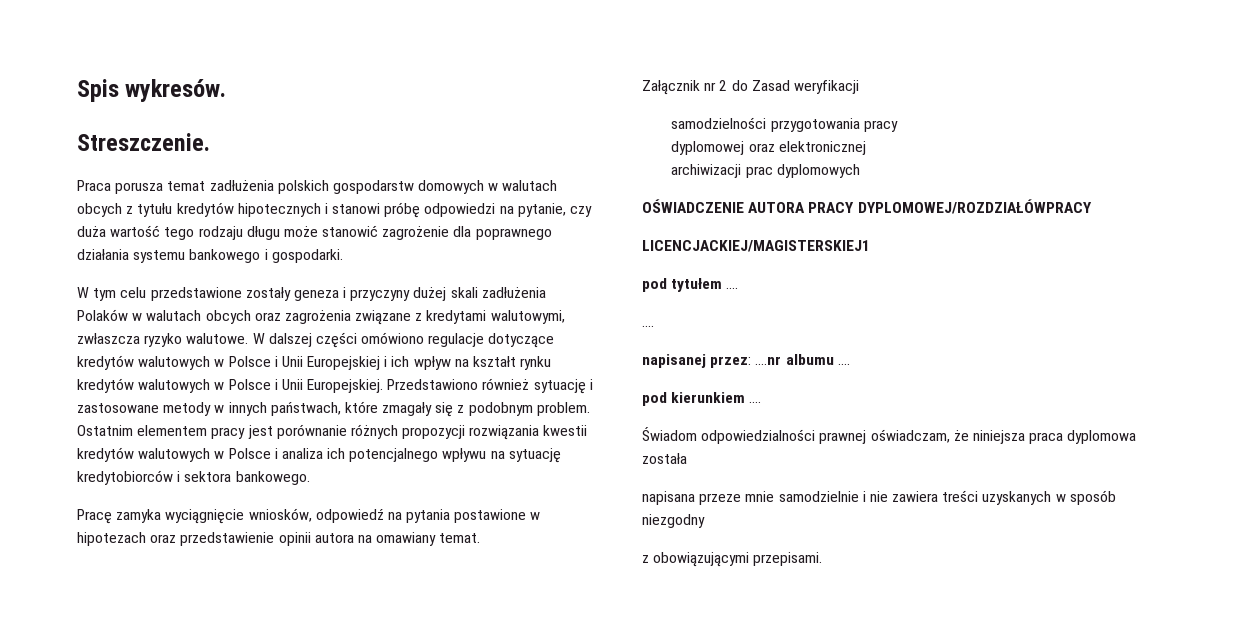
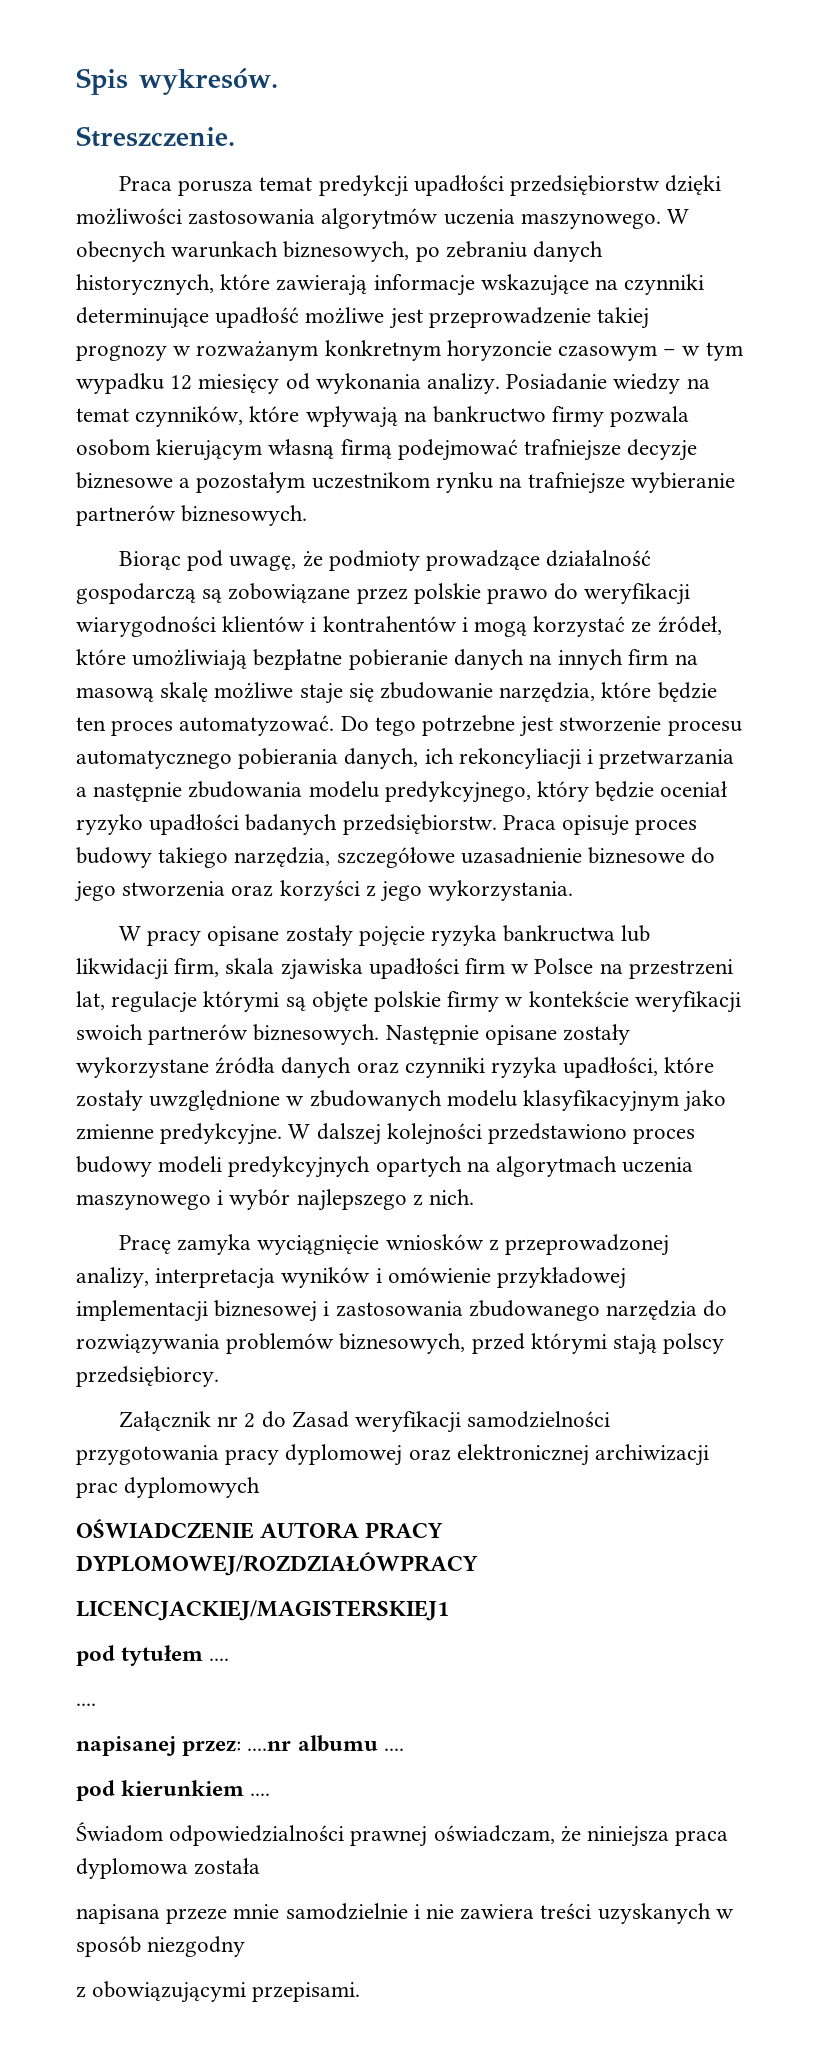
- Praca porusza temat zadłużenia polskich gospodarstw domowych w walutach obcych z tytułu kredytów hipotecznych i stanowi próbę odpowiedzi na pytanie, czy duża wartość tego rodzaju długu może stanowić zagrożenie dla poprawnego działania systemu bankowego i gospodarki.
- W tym celu przedstawione zostały geneza i przyczyny dużej skali zadłużenia Polaków w walutach obcych oraz zagrożenia związane z kredytami walutowymi, zwłaszcza ryzyko walutowe. W dalszej części omówiono regulacje dotyczące kredytów walutowych w Polsce i Unii Europejskiej i ich wpływ na kształt rynku kredytów walutowych w Polsce i Unii Europejskiej. Przedstawiono również sytuację i zastosowane metody w innych państwach, które zmagały się z podobnym problem. Ostatnim elementem pracy jest porównanie różnych propozycji rozwiązania kwestii kredytów walutowych w Polsce i analiza ich potencjalnego wpływu na sytuację kredytobiorców i sektora bankowego.
- Pracę zamyka wyciągnięcie wniosków, odpowiedź na pytania postawione w hipotezach oraz przedstawienie opinii autora na omawiany temat.
+ Praca porusza temat predykcji upadłości przedsiębiorstw dzięki możliwości zastosowania algorytmów uczenia maszynowego. W obecnych warunkach biznesowych, po zebraniu danych historycznych, które zawierają informacje wskazujące na czynniki determinujące upadłość możliwe jest przeprowadzenie takiej prognozy w rozważanym konkretnym horyzoncie czasowym – w tym wypadku 12 miesięcy od wykonania analizy. Posiadanie wiedzy na temat czynników, które wpływają na bankructwo firmy pozwala osobom kierującym własną firmą podejmować trafniejsze decyzje biznesowe a pozostałym uczestnikom rynku na trafniejsze wybieranie partnerów biznesowych.
+ Biorąc pod uwagę, że podmioty prowadzące działalność gospodarczą są zobowiązane przez polskie prawo do weryfikacji wiarygodności klientów i kontrahentów i mogą korzystać ze źródeł, które umożliwiają bezpłatne pobieranie danych na innych firm na masową skalę możliwe staje się zbudowanie narzędzia, które będzie ten proces automatyzować. Do tego potrzebne jest stworzenie procesu automatycznego pobierania danych, ich rekoncyliacji i przetwarzania a następnie zbudowania modelu predykcyjnego, który będzie oceniał ryzyko upadłości badanych przedsiębiorstw. Praca opisuje proces budowy takiego narzędzia, szczegółowe uzasadnienie biznesowe do jego stworzenia oraz korzyści z jego wykorzystania.
+ W pracy opisane zostały pojęcie ryzyka bankructwa lub likwidacji firm, skala zjawiska upadłości firm w Polsce na przestrzeni lat, regulacje którymi są objęte polskie firmy w kontekście weryfikacji swoich partnerów biznesowych. Następnie opisane zostały wykorzystane źródła danych oraz czynniki ryzyka upadłości, które zostały uwzględnione w zbudowanych modelu klasyfikacyjnym jako zmienne predykcyjne. W dalszej kolejności przedstawiono proces budowy modeli predykcyjnych opartych na algorytmach uczenia maszynowego i wybór najlepszego z nich.
+ Pracę zamyka wyciągnięcie wniosków z przeprowadzonej analizy, interpretacja wyników i omówienie przykładowej implementacji biznesowej i zastosowania zbudowanego narzędzia do rozwiązywania problemów biznesowych, przed którymi stają polscy przedsiębiorcy.
- Załącznik nr 2 do Zasad weryfikacji
- samodzielności przygotowania pracy
- dyplomowej oraz elektronicznej
- archiwizacji prac dyplomowych
+ Załącznik nr 2 do Zasad weryfikacji samodzielności przygotowania pracy dyplomowej oraz elektronicznej archiwizacji prac dyplomowych

